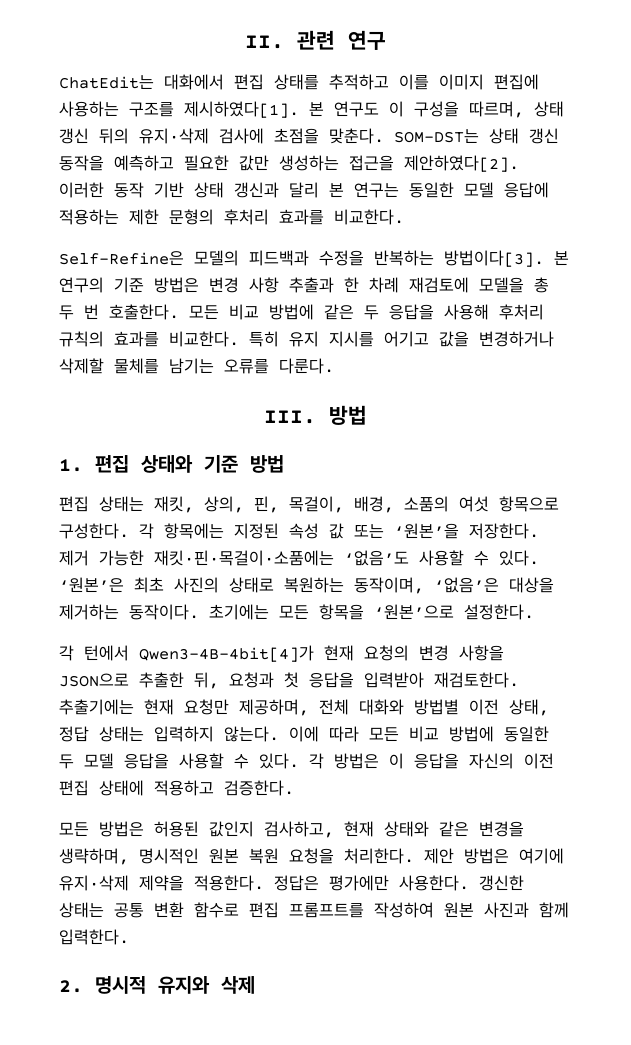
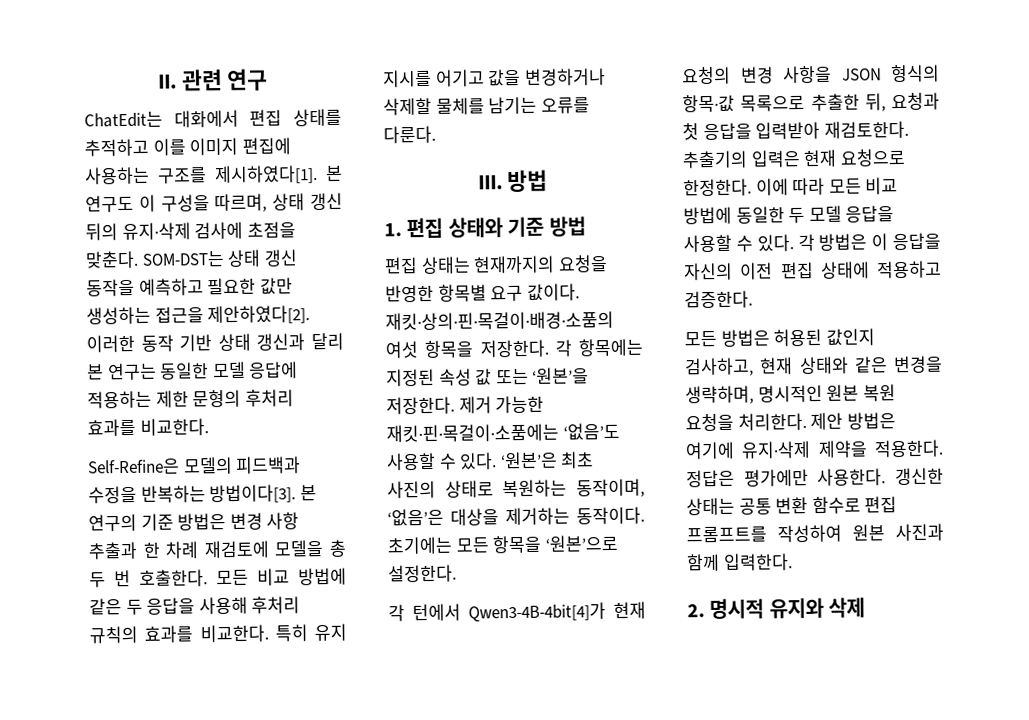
- 편집 상태는 재킷, 상의, 핀, 목걸이, 배경, 소품의 여섯 항목으로 구성한다.
+ 편집 상태는 현재까지의 요청을 반영한 항목별 요구 값이다. 재킷·상의·핀·목걸이·배경·소품의 여섯 항목을 저장한다.
- 각 턴에서 Qwen3-4B-4bit[4]가 현재 요청의 변경 사항을 JSON으로 추출한 뒤, 요청과 첫 응답을 입력받아 재검토한다.
+ 각 턴에서 Qwen3-4B-4bit[4]가 현재 요청의 변경 사항을 JSON 형식의 항목·값 목록으로 추출한 뒤, 요청과 첫 응답을 입력받아 재검토한다.
- 추출기에는 현재 요청만 제공하며, 전체 대화와 방법별 이전 상태, 정답 상태는 입력하지 않는다.
+ 추출기의 입력은 현재 요청으로 한정한다.

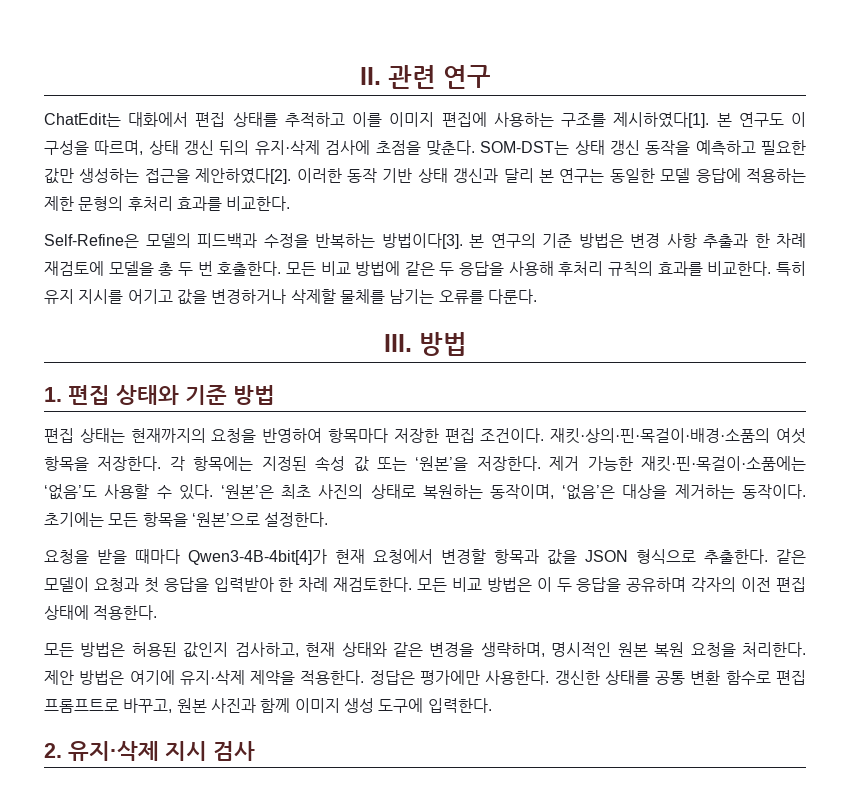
- 편집 상태는 현재까지의 요청을 반영한 항목별 요구 값이다.
+ 편집 상태는 현재까지의 요청을 반영하여 항목마다 저장한 편집 조건이다.
- 각 턴에서 Qwen3-4B-4bit[4]가 현재 요청의 변경 사항을 JSON 형식의 항목·값 목록으로 추출한 뒤, 요청과 첫 응답을 입력받아 재검토한다. 추출기의 입력은 현재 요청으로 한정한다. 이에 따라 모든 비교 방법에 동일한 두 모델 응답을 사용할 수 있다. 각 방법은 이 응답을 자신의 이전 편집 상태에 적용하고 검증한다.
+ 요청을 받을 때마다 Qwen3-4B-4bit[4]가 현재 요청에서 변경할 항목과 값을 JSON 형식으로 추출한다. 같은 모델이 요청과 첫 응답을 입력받아 한 차례 재검토한다. 모든 비교 방법은 이 두 응답을 공유하며 각자의 이전 편집 상태에 적용한다.
- 갱신한 상태는 공통 변환 함수로 편집 프롬프트를 작성하여 원본 사진과 함께 입력한다.
+ 갱신한 상태를 공통 변환 함수로 편집 프롬프트로 바꾸고, 원본 사진과 함께 이미지 생성 도구에 입력한다.
- 2. 명시적 유지와 삭제
+ 2. 유지·삭제 지시 검사

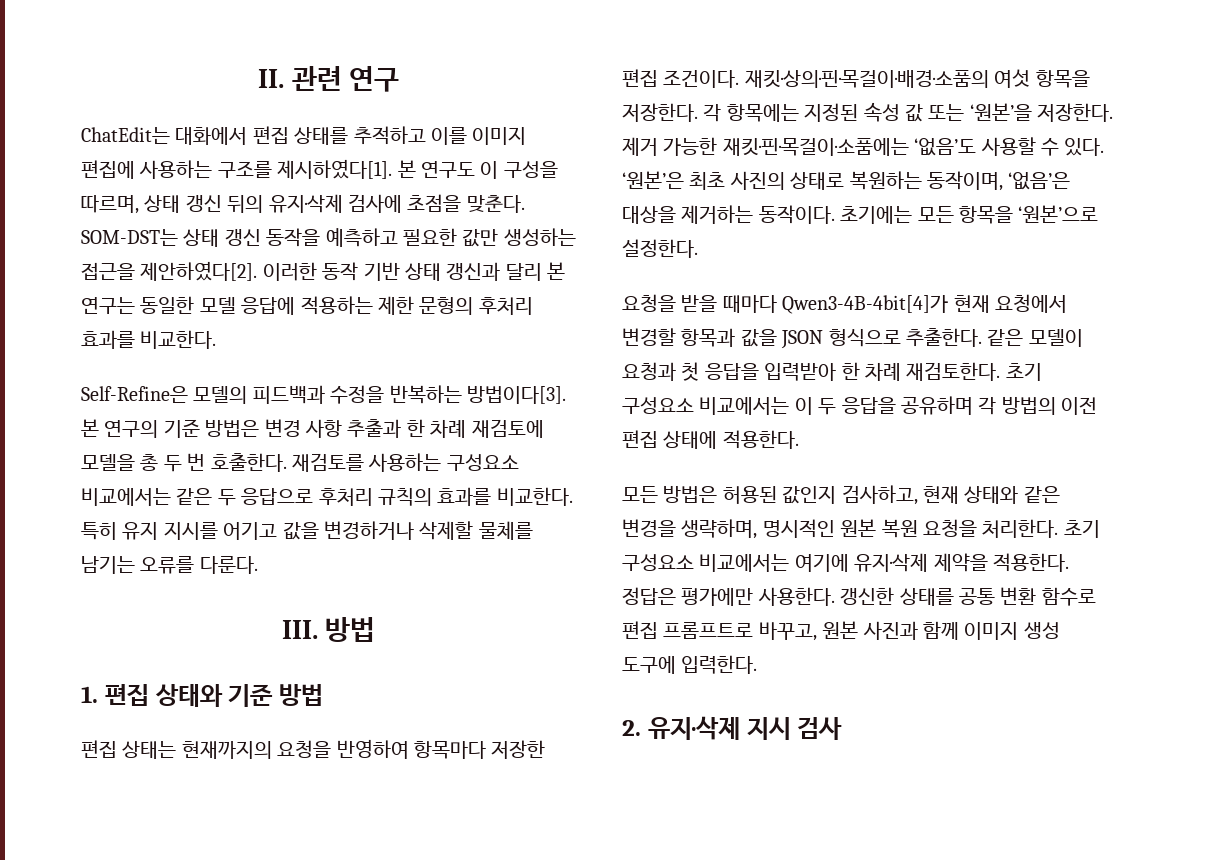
- 모든 비교 방법에 같은 두 응답을 사용해 후처리 규칙의 효과를 비교한다.
+ 재검토를 사용하는 구성요소 비교에서는 같은 두 응답으로 후처리 규칙의 효과를 비교한다.
- 모든 비교 방법은 이 두 응답을 공유하며 각자의 이전 편집 상태에 적용한다.
+ 초기 구성요소 비교에서는 이 두 응답을 공유하며 각 방법의 이전 편집 상태에 적용한다.
- 제안 방법은 여기에 유지·삭제 제약을 적용한다.
+ 초기 구성요소 비교에서는 여기에 유지·삭제 제약을 적용한다.

